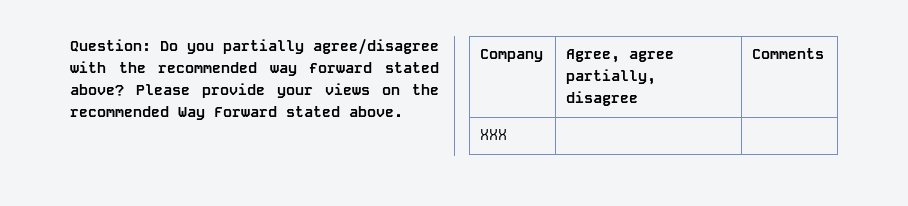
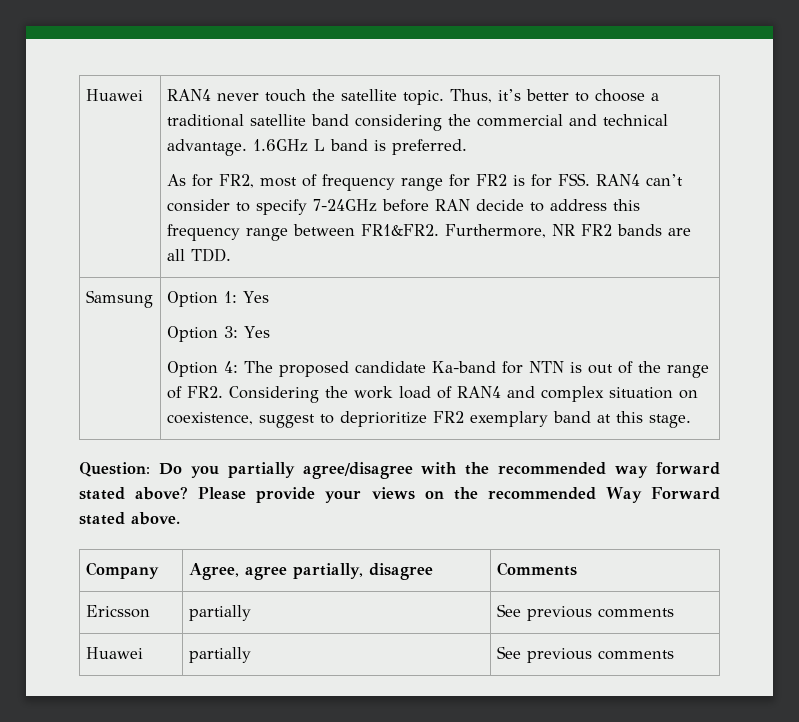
+ Huawei | RAN4 never touch the satellite topic. Thus, it’s better to choose a traditional satellite band considering the commercial and technical advantage. 1.6GHz L band is preferred.
+ As for FR2, most of frequency range for FR2 is for FSS. RAN4 can’t consider to specify 7-24GHz before RAN decide to address this frequency range between FR1&FR2. Furthermore, NR FR2 bands are all TDD.
+ Samsung | Option 1: Yes
+ Option 3: Yes
+ Option 4: The proposed candidate Ka-band for NTN is out of the range of FR2. Considering the work load of RAN4 and complex situation on coexistence, suggest to deprioritize FR2 exemplary band at this stage.
- XXX | |
+ Ericsson | partially | See previous comments
+ Huawei | partially | See previous comments

